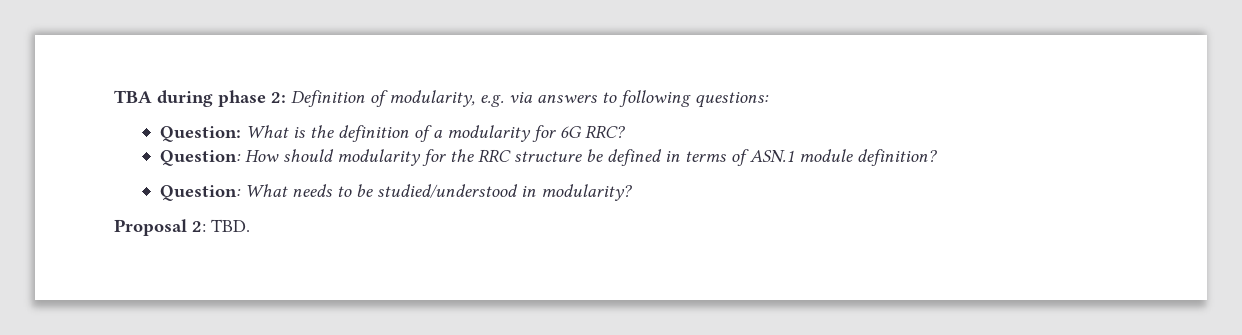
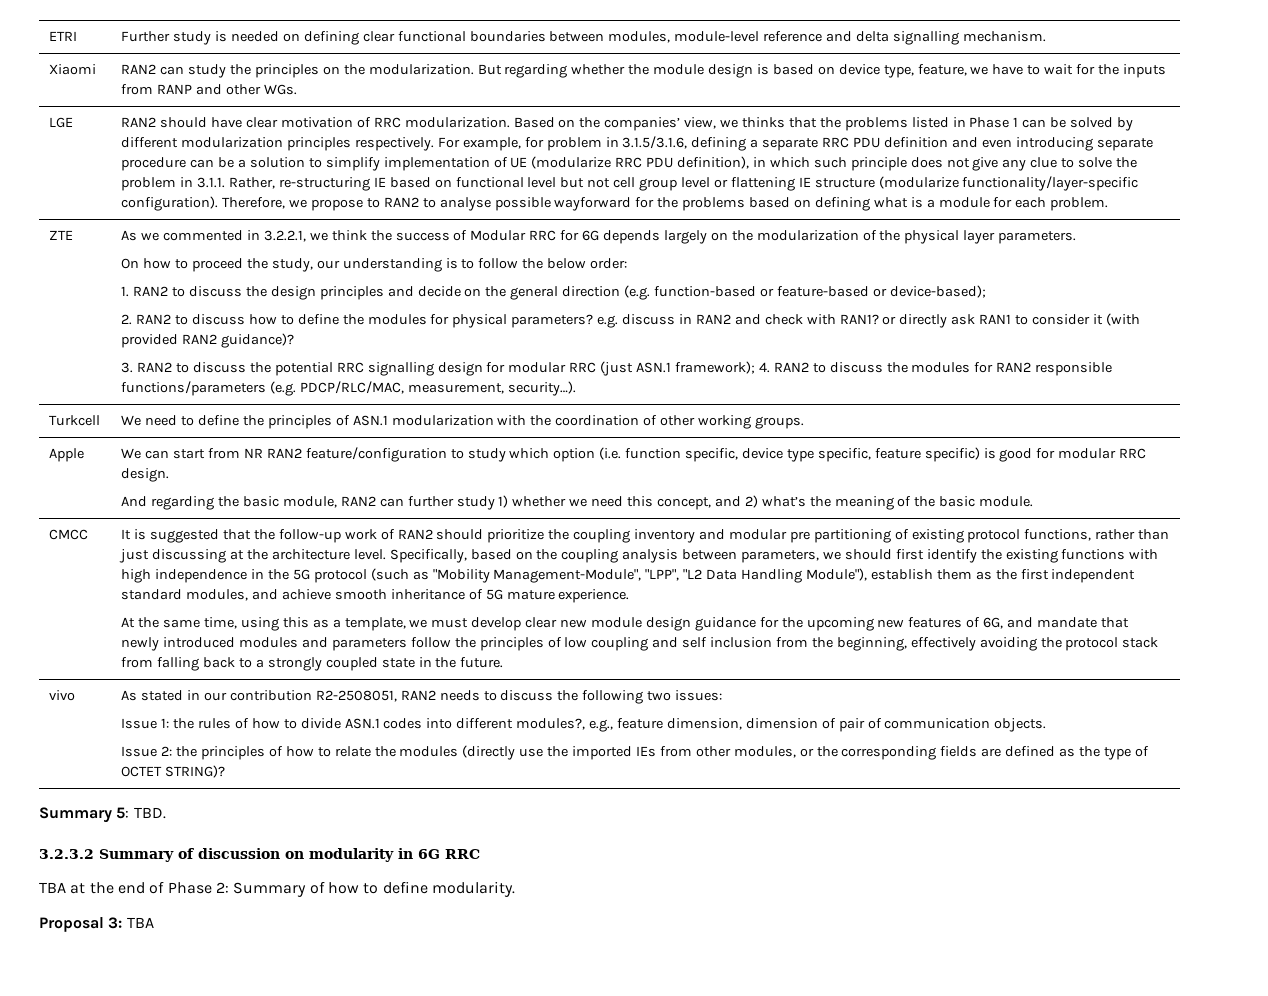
- TBA during phase 2: Definition of modularity, e.g. via answers to following questions:
- Question: What is the definition of a modularity for 6G RRC?
- Question: How should modularity for the RRC structure be defined in terms of ASN.1 module definition?
- Question: What needs to be studied/understood in modularity?
+ ETRI | Further study is needed on defining clear functional boundaries between modules, module-level reference and delta signalling mechanism.
+ Xiaomi | RAN2 can study the principles on the modularization. But regarding whether the module design is based on device type, feature, we have to wait for the inputs from RANP and other WGs.
+ LGE | RAN2 should have clear motivation of RRC modularization. Based on the companies’ view, we thinks that the problems listed in Phase 1 can be solved by different modularization principles respectively. For example, for problem in 3.1.5/3.1.6, defining a separate RRC PDU definition and even introducing separate procedure can be a solution to simplify implementation of UE (modularize RRC PDU definition), in which such principle does not give any clue to solve the problem in 3.1.1. Rather, re-structuring IE based on functional level but not cell group level or flattening IE structure (modularize functionality/layer-specific configuration). Therefore, we propose to RAN2 to analyse possible wayforward for the problems based on defining what is a module for each problem.
+ ZTE | As we commented in 3.2.2.1, we think the success of Modular RRC for 6G depends largely on the modularization of the physical layer parameters.
+ On how to proceed the study, our understanding is to follow the below order:
+ 1. RAN2 to discuss the design principles and decide on the general direction (e.g. function-based or feature-based or device-based);
+ 2. RAN2 to discuss how to define the modules for physical parameters? e.g. discuss in RAN2 and check with RAN1? or directly ask RAN1 to consider it (with provided RAN2 guidance)?
+ 3. RAN2 to discuss the potential RRC signalling design for modular RRC (just ASN.1 framework); 4. RAN2 to discuss the modules for RAN2 responsible functions/parameters (e.g. PDCP/RLC/MAC, measurement, security…).
+ Turkcell | We need to define the principles of ASN.1 modularization with the coordination of other working groups.
+ Apple | We can start from NR RAN2 feature/configuration to study which option (i.e. function specific, device type specific, feature specific) is good for modular RRC design.
+ And regarding the basic module, RAN2 can further study 1) whether we need this concept, and 2) what’s the meaning of the basic module.
+ CMCC | It is suggested that the follow-up work of RAN2 should prioritize the coupling inventory and modular pre partitioning of existing protocol functions, rather than just discussing at the architecture level. Specifically, based on the coupling analysis between parameters, we should first identify the existing functions with high independence in the 5G protocol (such as "Mobility Management-Module", "LPP", "L2 Data Handling Module"), establish them as the first independent standard modules, and achieve smooth inheritance of 5G mature experience.
+ At the same time, using this as a template, we must develop clear new module design guidance for the upcoming new features of 6G, and mandate that newly introduced modules and parameters follow the principles of low coupling and self inclusion from the beginning, effectively avoiding the protocol stack from falling back to a strongly coupled state in the future.
+ vivo | As stated in our contribution R2-2508051, RAN2 needs to discuss the following two issues:
+ Issue 1: the rules of how to divide ASN.1 codes into different modules?, e.g., feature dimension, dimension of pair of communication objects.
+ Issue 2: the principles of how to relate the modules (directly use the imported IEs from other modules, or the corresponding fields are defined as the type of OCTET STRING)?
+ Summary 5: TBD.
+ 3.2.3.2 Summary of discussion on modularity in 6G RRC
+ TBA at the end of Phase 2: Summary of how to define modularity.
- Proposal 2: TBD.
+ Proposal 3: TBA

